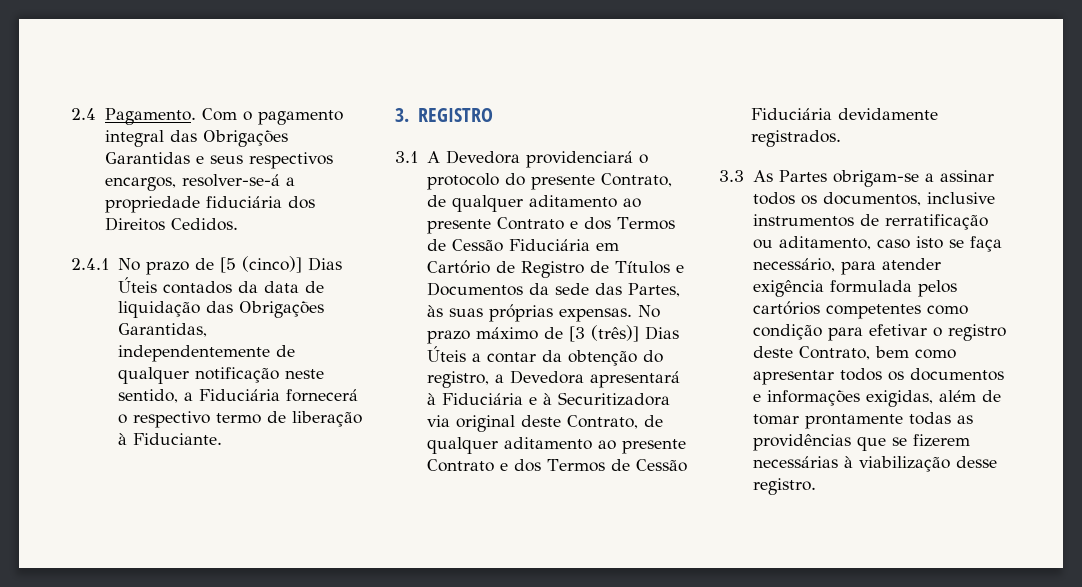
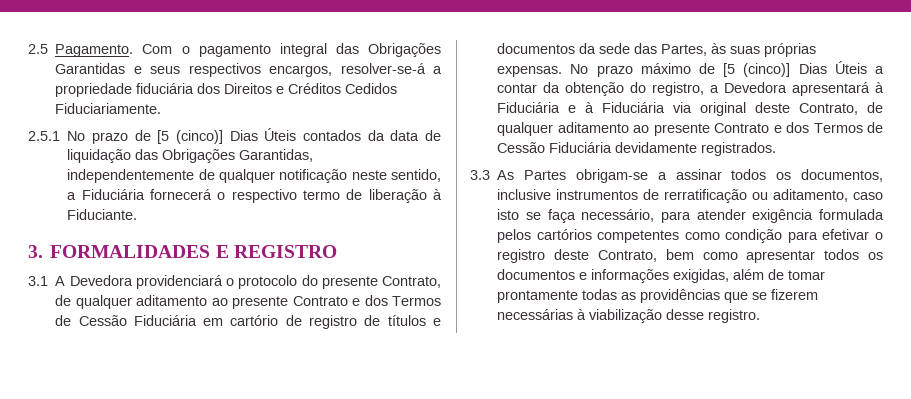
- 2.4 Pagamento.
+ 2.5 Pagamento.
- Com o pagamento integral das Obrigações Garantidas e seus respectivos encargos, resolver-se-á a propriedade fiduciária dos Direitos Cedidos.
- 2.4.1 No prazo de [5 (cinco)] Dias Úteis contados da data de liquidação das Obrigações Garantidas, independentemente de qualquer notificação neste sentido, a Fiduciária fornecerá o respectivo termo de liberação à Fiduciante.
+ Com o pagamento integral das Obrigações Garantidas e seus respectivos encargos, resolver-se-á a propriedade fiduciária dos Direitos e Créditos Cedidos Fiduciariamente.
+ 2.5.1 No prazo de [5 (cinco)] Dias Úteis contados da data de liquidação das Obrigações Garantidas, independentemente de qualquer notificação neste sentido, a Fiduciária fornecerá o respectivo termo de liberação à Fiduciante.
- 3. REGISTRO
+ 3. FORMALIDADES E REGISTRO
- 3.1 A Devedora providenciará o protocolo do presente Contrato, de qualquer aditamento ao presente Contrato e dos Termos de Cessão Fiduciária em Cartório de Registro de Títulos e Documentos da sede das Partes, às suas próprias expensas.
+ 3.1 A Devedora providenciará o protocolo do presente Contrato, de qualquer aditamento ao presente Contrato e dos Termos de Cessão Fiduciária em cartório de registro de títulos e documentos da sede das Partes, às suas próprias expensas.
- No prazo máximo de [3 (três)] Dias Úteis a contar da obtenção do registro, a Devedora apresentará à Fiduciária e à Securitizadora via original deste Contrato, de qualquer aditamento ao presente Contrato e dos Termos de Cessão Fiduciária devidamente registrados.
+ No prazo máximo de [5 (cinco)] Dias Úteis a contar da obtenção do registro, a Devedora apresentará à Fiduciária e à Fiduciária via original deste Contrato, de qualquer aditamento ao presente Contrato e dos Termos de Cessão Fiduciária devidamente registrados.

